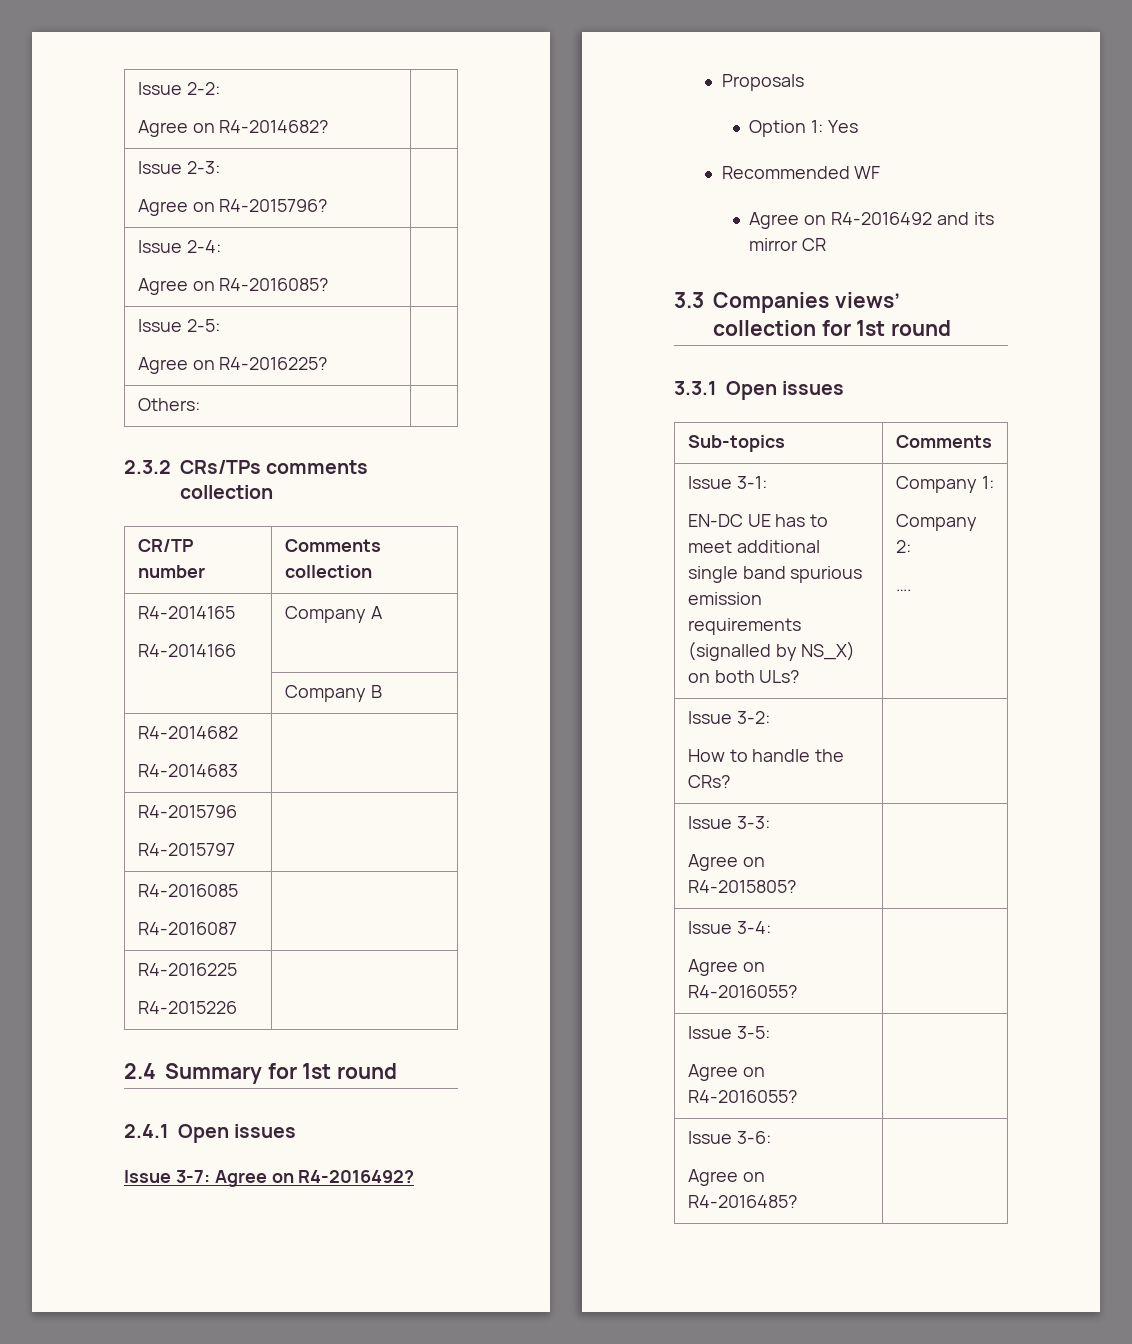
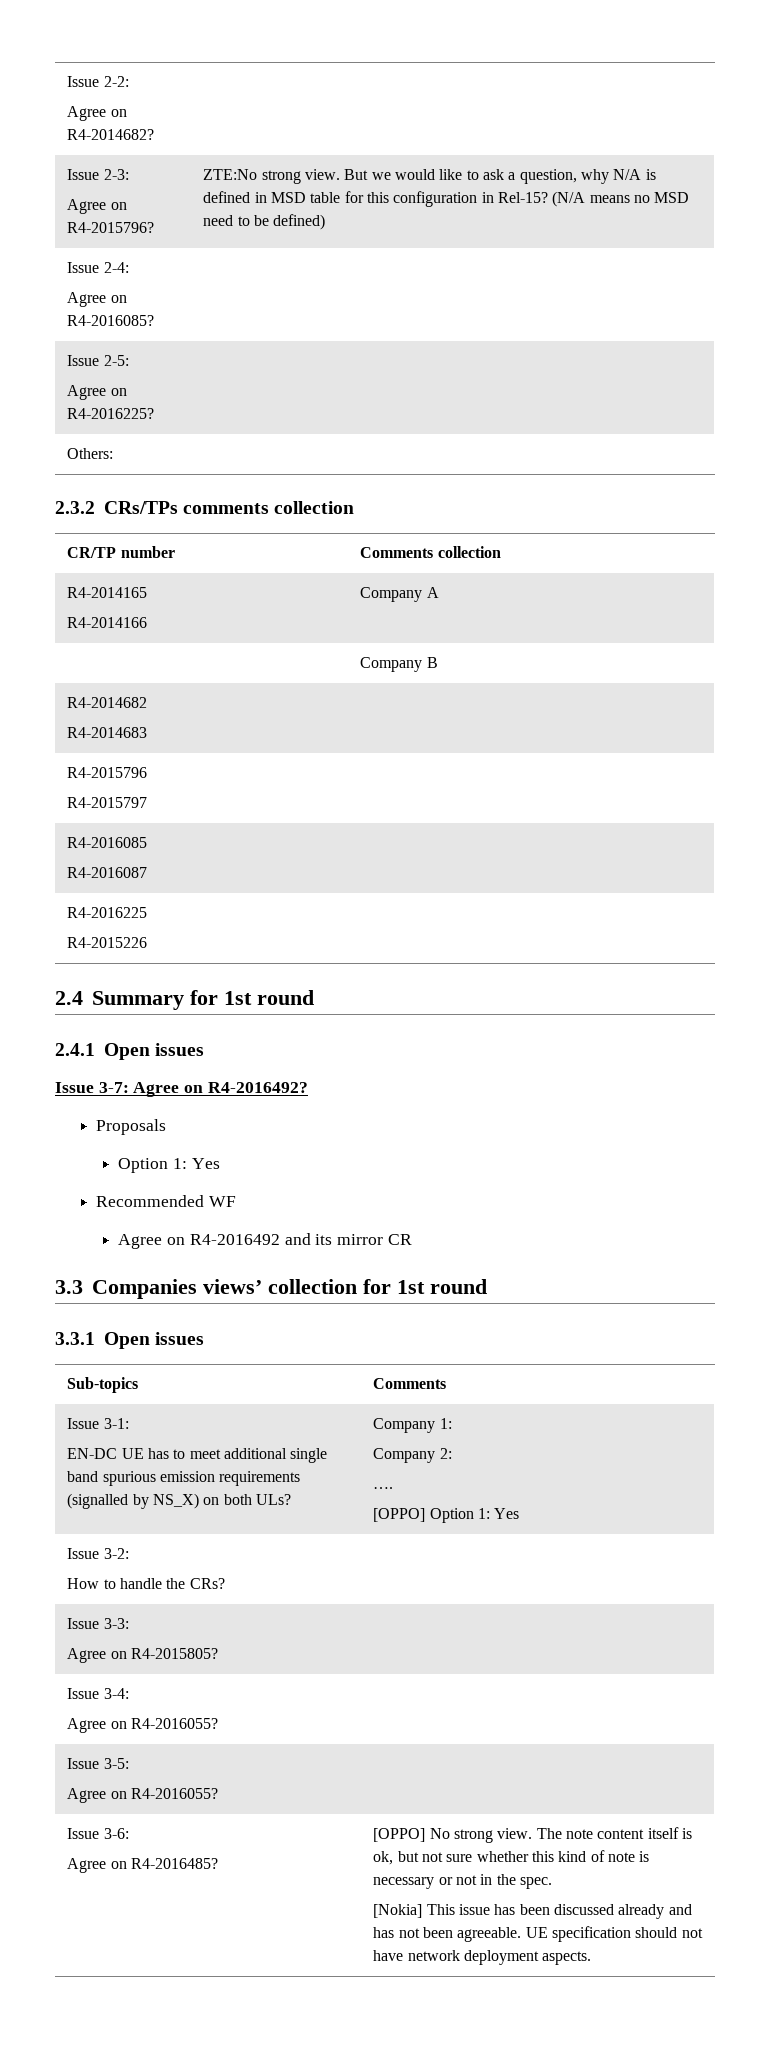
  Issue 2-3:
- Agree on R4-2015796? |
+ Agree on R4-2015796? | ZTE:No strong view. But we would like to ask a question, why N/A is defined in MSD table for this configuration in Rel-15? (N/A means no MSD need to be defined)
  Issue 3-1:
  EN-DC UE has to meet additional single band spurious emission requirements (signalled by NS_X) on both ULs? | Company 1:
  Company 2:
  ….
+ [OPPO] Option 1: Yes
+ [OPPO] No strong view. The note content itself is ok, but not sure whether this kind of note is necessary or not in the spec.
+ [Nokia] This issue has been discussed already and has not been agreeable. UE specification should not have network deployment aspects.

